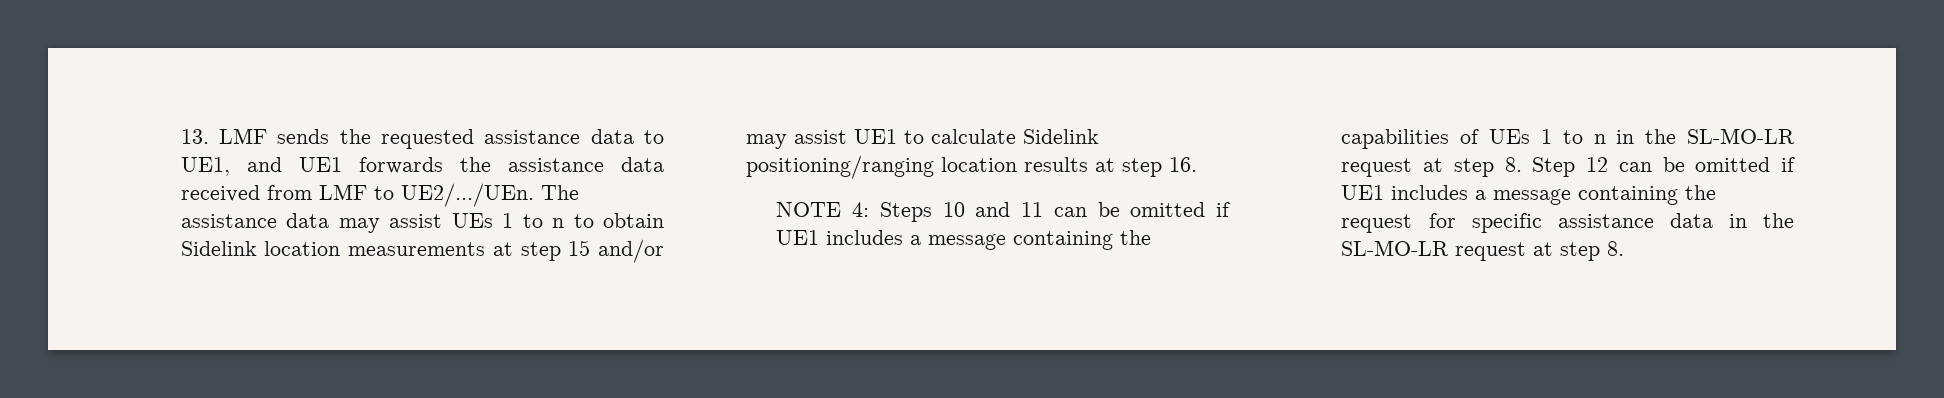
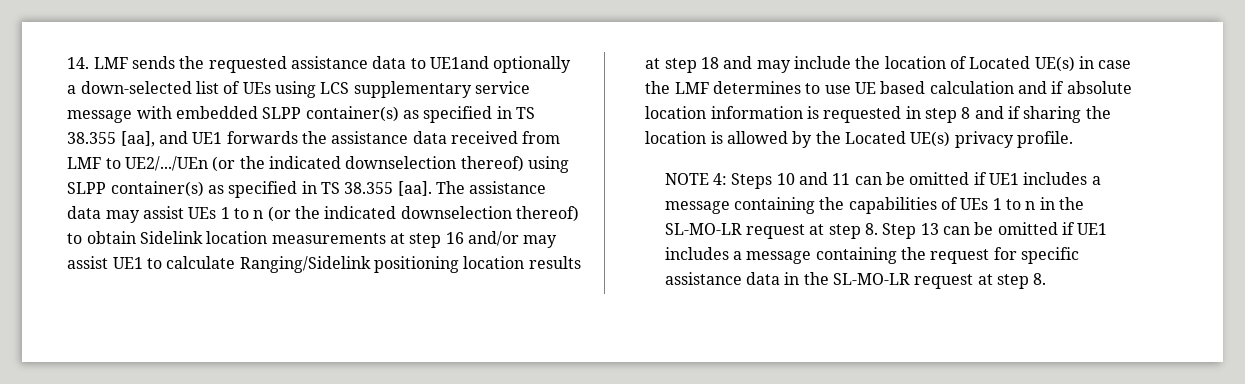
- 13. LMF sends the requested assistance data to UE1, and UE1 forwards the assistance data received from LMF to UE2/.../UEn. The assistance data may assist UEs 1 to n to obtain Sidelink location measurements at step 15 and/or may assist UE1 to calculate Sidelink positioning/ranging location results at step 16.
+ 14. LMF sends the requested assistance data to UE1and optionally a down-selected list of UEs using LCS supplementary service message with embedded SLPP container(s) as specified in TS 38.355 [aa], and UE1 forwards the assistance data received from LMF to UE2/.../UEn (or the indicated downselection thereof) using SLPP container(s) as specified in TS 38.355 [aa]. The assistance data may assist UEs 1 to n (or the indicated downselection thereof) to obtain Sidelink location measurements at step 16 and/or may assist UE1 to calculate Ranging/Sidelink positioning location results at step 18 and may include the location of Located UE(s) in case the LMF determines to use UE based calculation and if absolute location information is requested in step 8 and if sharing the location is allowed by the Located UE(s) privacy profile.
- NOTE 4: Steps 10 and 11 can be omitted if UE1 includes a message containing the capabilities of UEs 1 to n in the SL-MO-LR request at step 8. Step 12 can be omitted if UE1 includes a message containing the request for specific assistance data in the SL-MO-LR request at step 8.
+ NOTE 4: Steps 10 and 11 can be omitted if UE1 includes a message containing the capabilities of UEs 1 to n in the SL-MO-LR request at step 8. Step 13 can be omitted if UE1 includes a message containing the request for specific assistance data in the SL-MO-LR request at step 8.

